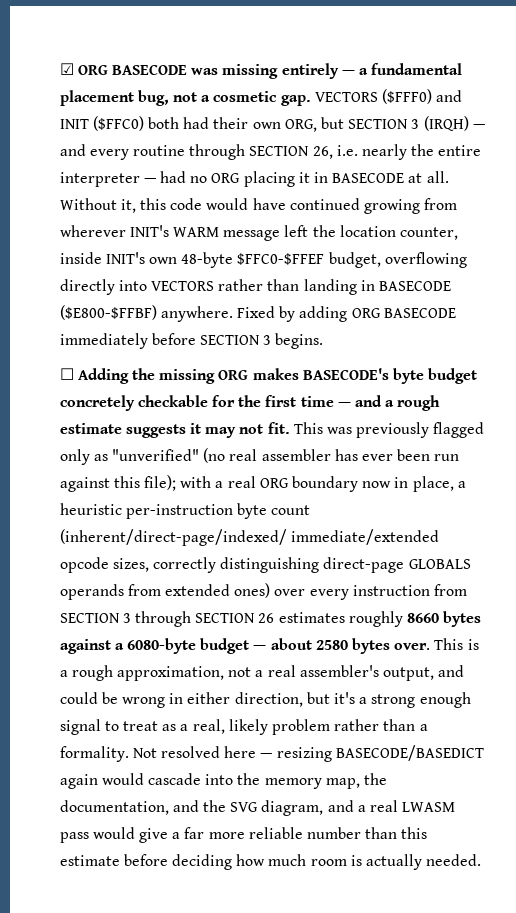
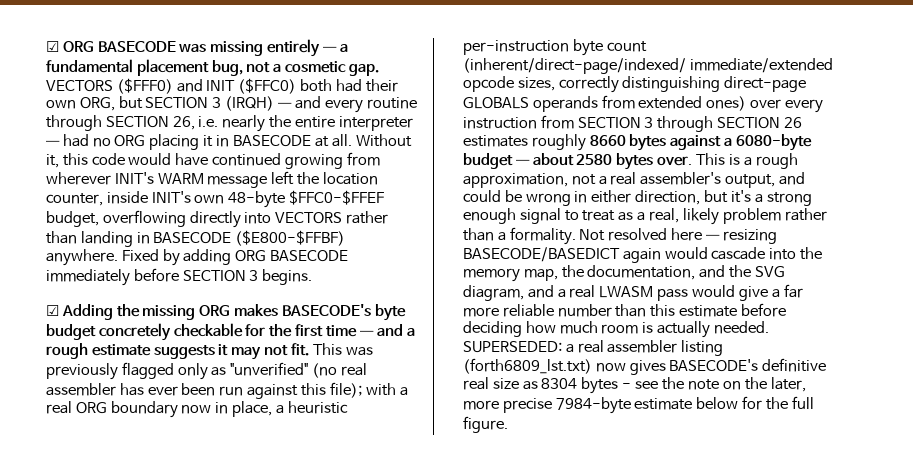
- ☐ Adding the missing ORG makes BASECODE's byte budget concretely checkable for the first time — and a rough estimate suggests it may not fit.
+ ☑ Adding the missing ORG makes BASECODE's byte budget concretely checkable for the first time — and a rough estimate suggests it may not fit.
+ SUPERSEDED: a real assembler listing (forth6809_lst.txt) now gives BASECODE's definitive real size as 8304 bytes - see the note on the later, more precise 7984-byte estimate below for the full figure.

